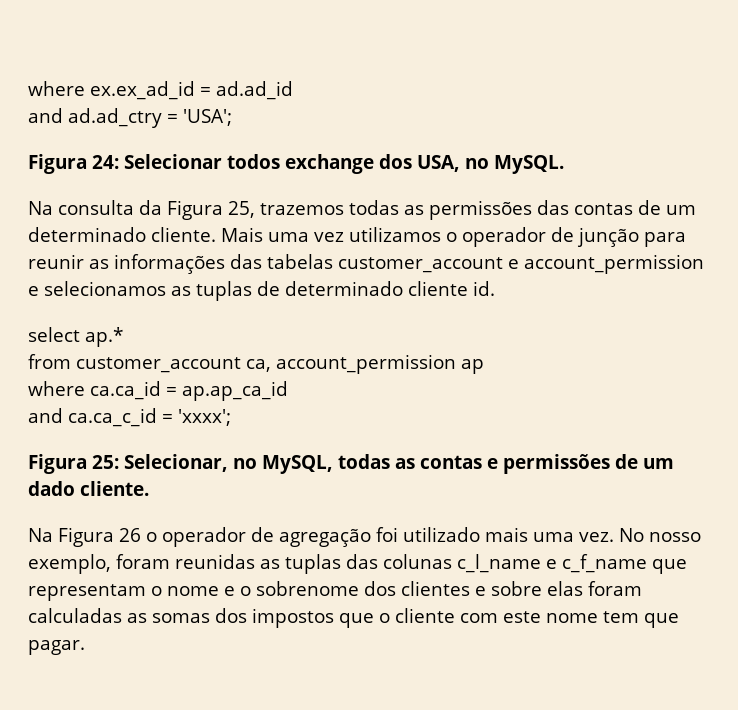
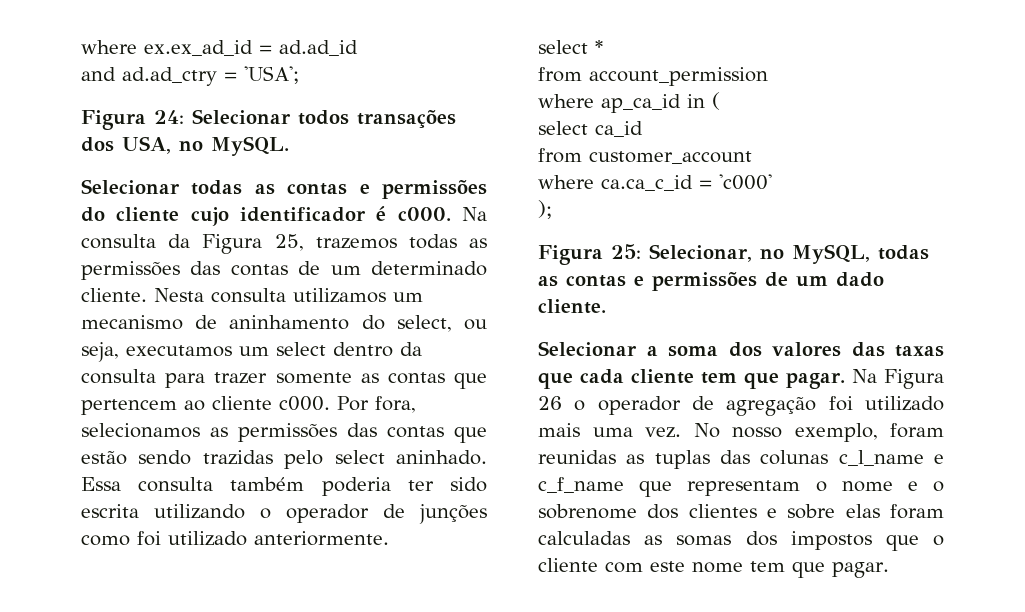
- Figura 24: Selecionar todos exchange dos USA, no MySQL.
+ Figura 24: Selecionar todos transações dos USA, no MySQL.
+ Selecionar todas as contas e permissões do cliente cujo identificador é c000.
- Mais uma vez utilizamos o operador de junção para reunir as informações das tabelas customer_account e account_permission e selecionamos as tuplas de determinado cliente id.
- select ap.*
- from customer_account ca, account_permission ap
- where ca.ca_id = ap.ap_ca_id
- and ca.ca_c_id = 'xxxx';
+ Nesta consulta utilizamos um mecanismo de aninhamento do select, ou seja, executamos um select dentro da consulta para trazer somente as contas que pertencem ao cliente c000. Por fora, selecionamos as permissões das contas que estão sendo trazidas pelo select aninhado. Essa consulta também poderia ter sido escrita utilizando o operador de junções como foi utilizado anteriormente.
+ select *
+ from account_permission
+ where ap_ca_id in (
+ select ca_id
+ from customer_account
+ where ca.ca_c_id = 'c000'
+ );
+ Selecionar a soma dos valores das taxas que cada cliente tem que pagar.

